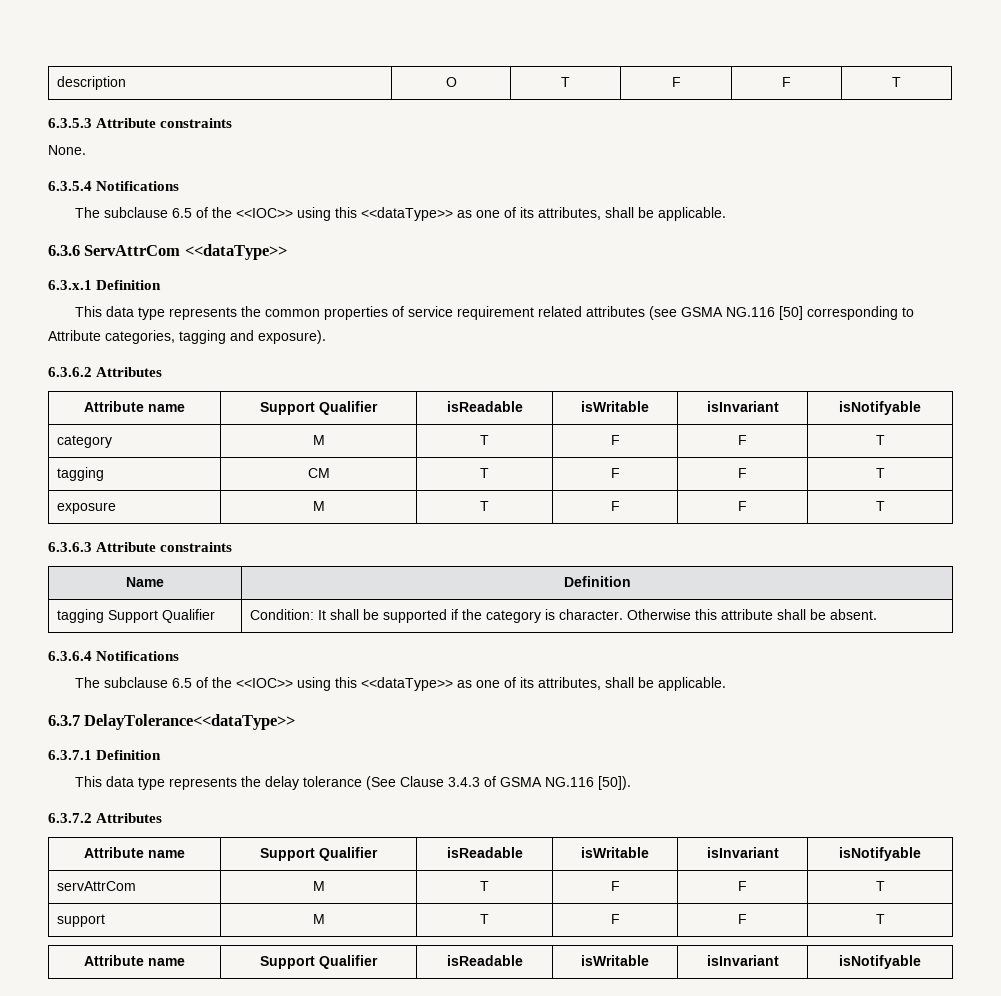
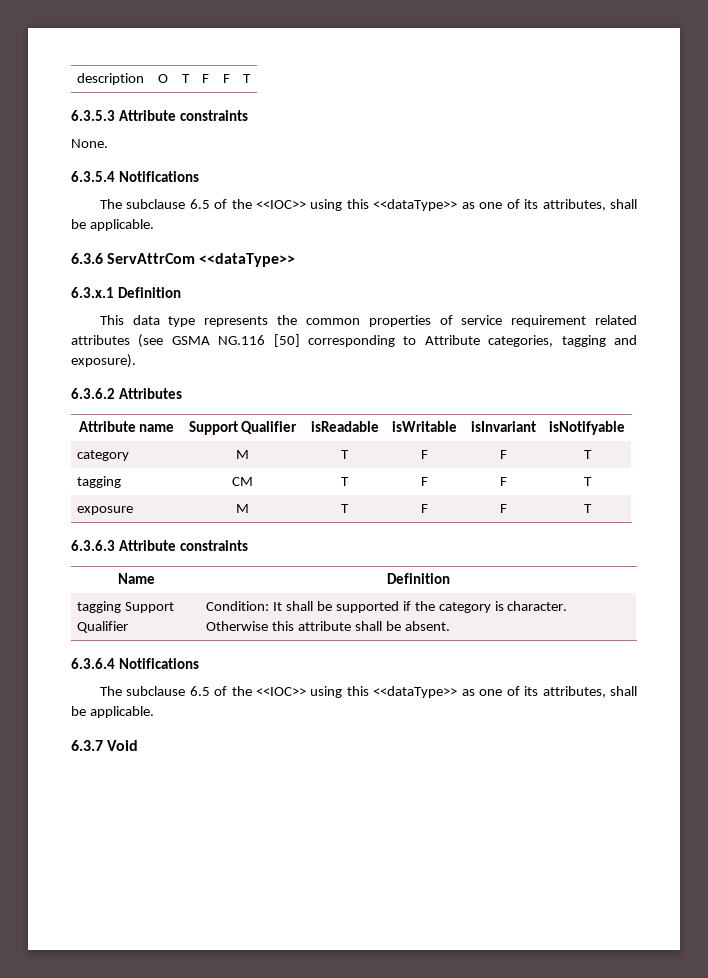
- 6.3.7 DelayTolerance<<dataType>>
- 6.3.7.1 Definition
- This data type represents the delay tolerance (See Clause 3.4.3 of GSMA NG.116 [50]).
- 6.3.7.2 Attributes
- Attribute name | Support Qualifier | isReadable | isWritable | isInvariant | isNotifyable
- servAttrCom | M | T | F | F | T
- support | M | T | F | F | T
- Attribute name | Support Qualifier | isReadable | isWritable | isInvariant | isNotifyable
+ 6.3.7 Void

